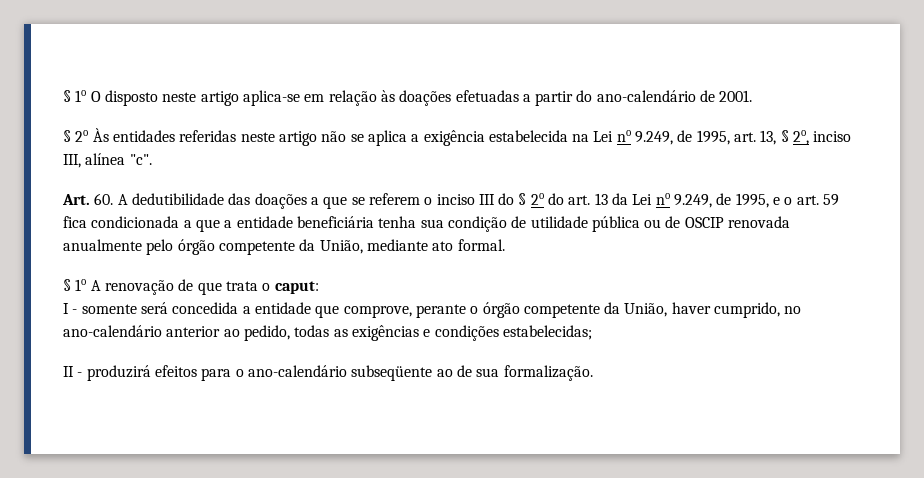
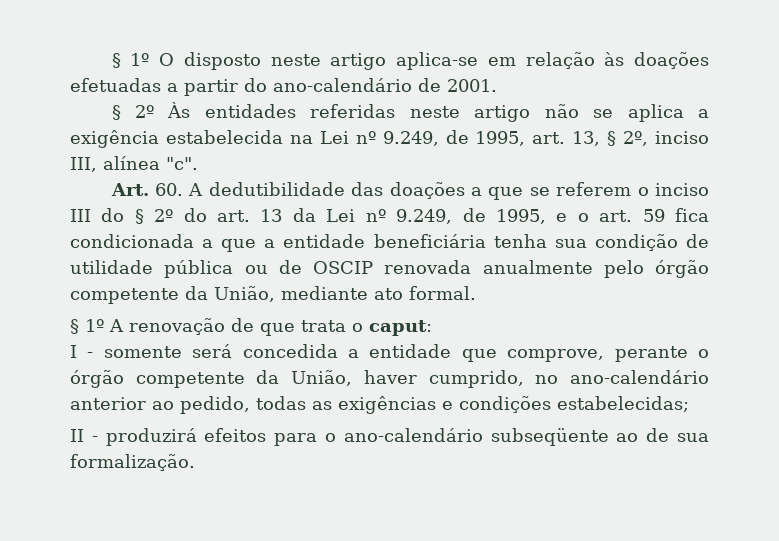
- § 1o O disposto neste artigo aplica-se em relação às doações efetuadas a partir do ano-calendário de 2001.
+ § 1º O disposto neste artigo aplica-se em relação às doações efetuadas a partir do ano-calendário de 2001.
- § 2o Às entidades referidas neste artigo não se aplica a exigência estabelecida na Lei no 9.249, de 1995, art. 13, § 2o, inciso III, alínea "c".
+ § 2º Às entidades referidas neste artigo não se aplica a exigência estabelecida na Lei nº 9.249, de 1995, art. 13, § 2º, inciso III, alínea "c".
- Art. 60. A dedutibilidade das doações a que se referem o inciso III do § 2o do art. 13 da Lei no 9.249, de 1995, e o art. 59 fica condicionada a que a entidade beneficiária tenha sua condição de utilidade pública ou de OSCIP renovada anualmente pelo órgão competente da União, mediante ato formal.
+ Art. 60. A dedutibilidade das doações a que se referem o inciso III do § 2º do art. 13 da Lei nº 9.249, de 1995, e o art. 59 fica condicionada a que a entidade beneficiária tenha sua condição de utilidade pública ou de OSCIP renovada anualmente pelo órgão competente da União, mediante ato formal.
- § 1o A renovação de que trata o caput:
+ § 1º A renovação de que trata o caput:

